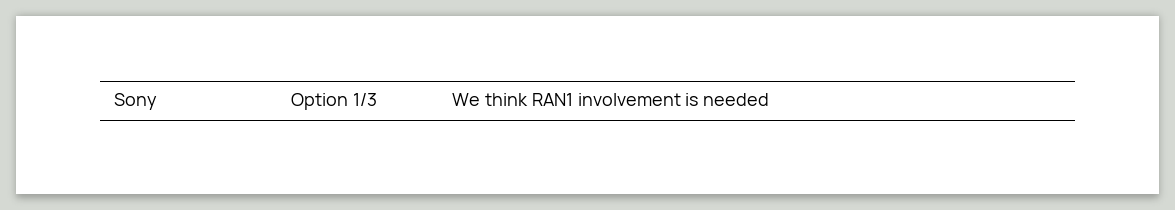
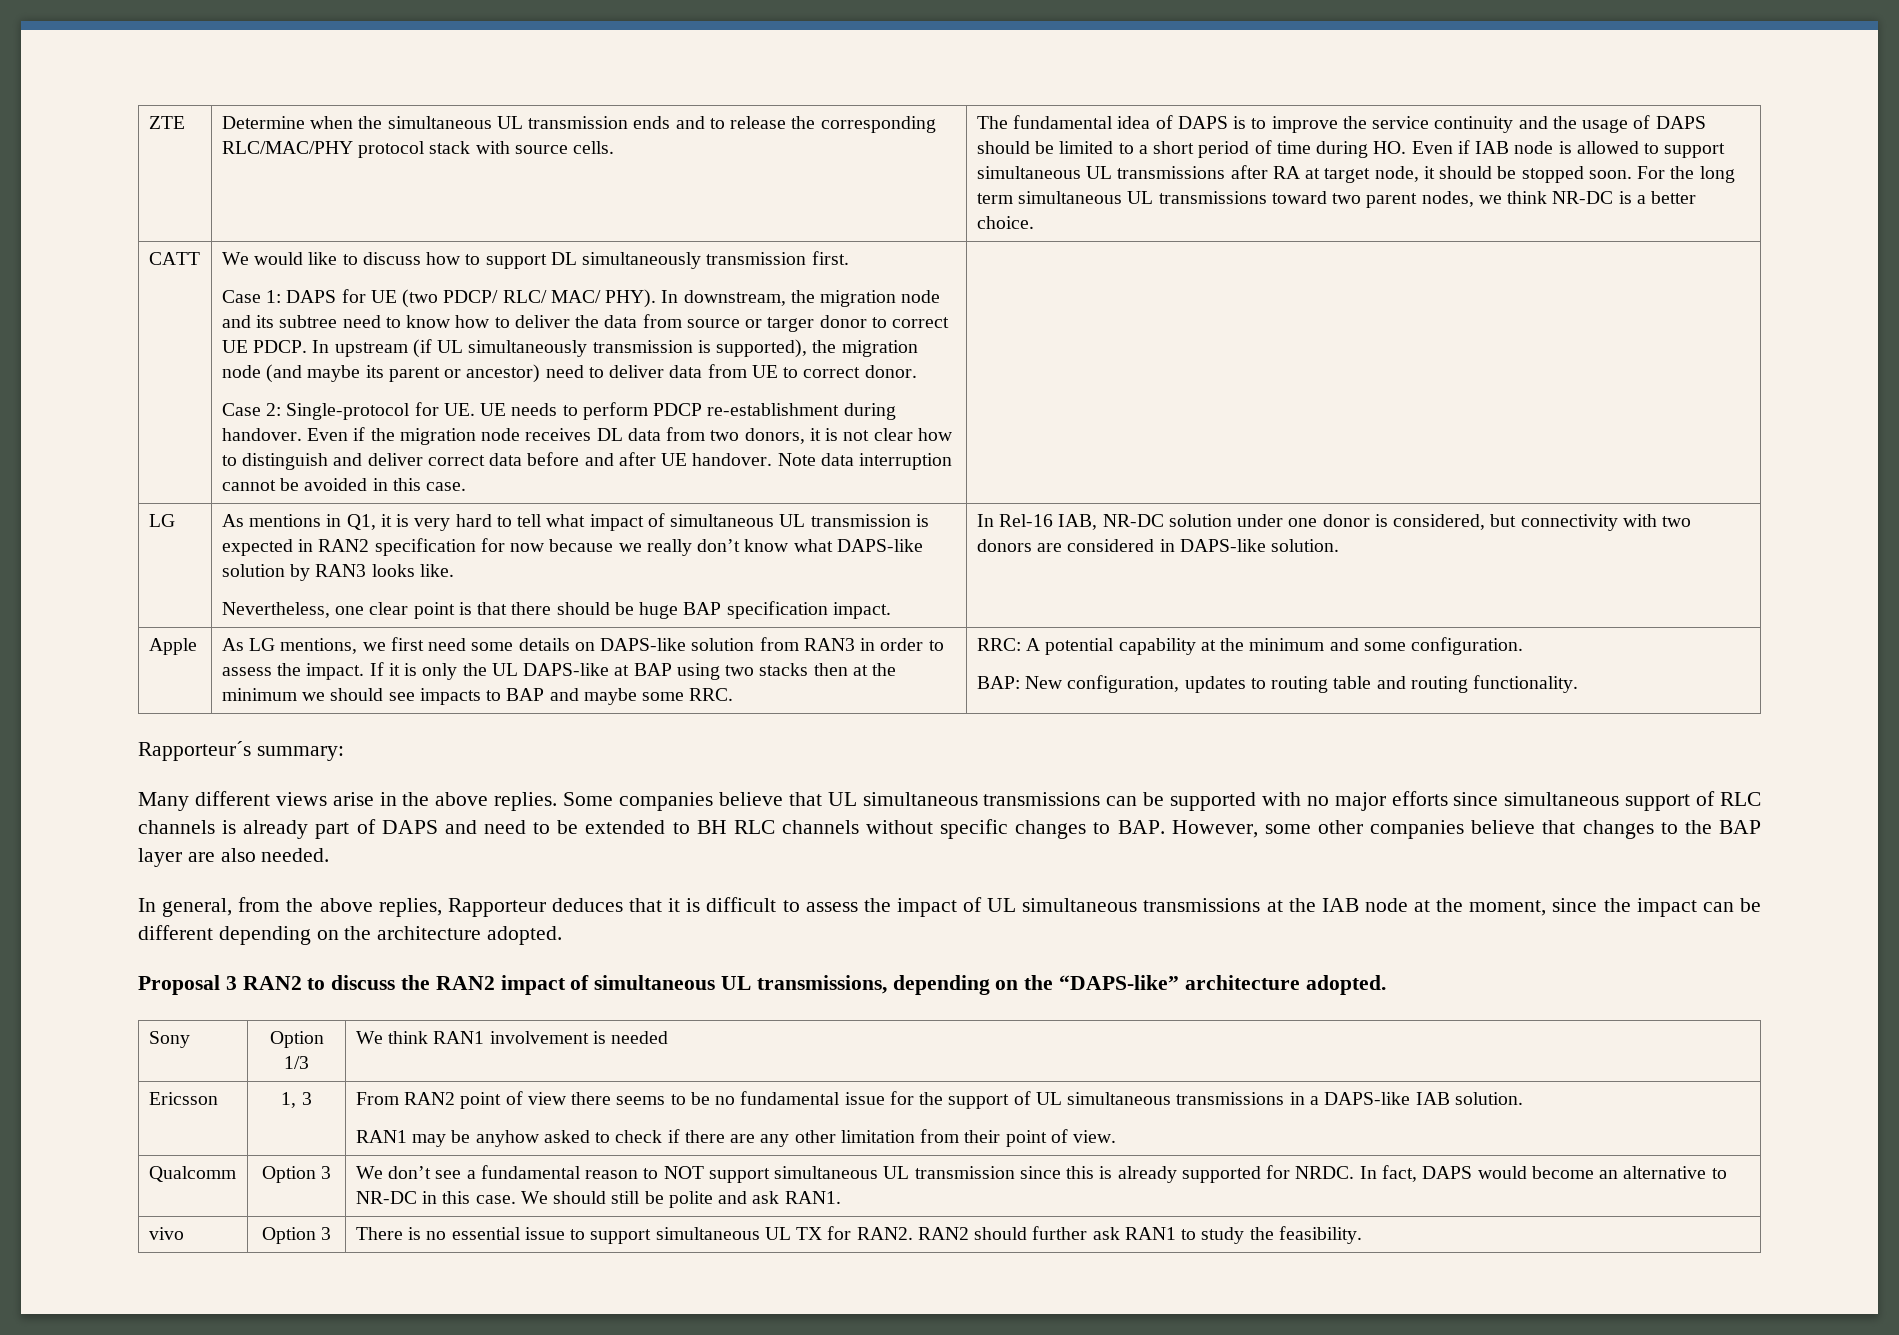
+ ZTE | Determine when the simultaneous UL transmission ends and to release the corresponding RLC/MAC/PHY protocol stack with source cells. | The fundamental idea of DAPS is to improve the service continuity and the usage of DAPS should be limited to a short period of time during HO. Even if IAB node is allowed to support simultaneous UL transmissions after RA at target node, it should be stopped soon. For the long term simultaneous UL transmissions toward two parent nodes, we think NR-DC is a better choice.
+ CATT | We would like to discuss how to support DL simultaneously transmission first.
+ Case 1: DAPS for UE (two PDCP/ RLC/ MAC/ PHY). In downstream, the migration node and its subtree need to know how to deliver the data from source or targer donor to correct UE PDCP. In upstream (if UL simultaneously transmission is supported), the migration node (and maybe its parent or ancestor) need to deliver data from UE to correct donor.
+ Case 2: Single-protocol for UE. UE needs to perform PDCP re-establishment during handover. Even if the migration node receives DL data from two donors, it is not clear how to distinguish and deliver correct data before and after UE handover. Note data interruption cannot be avoided in this case. |
+ LG | As mentions in Q1, it is very hard to tell what impact of simultaneous UL transmission is expected in RAN2 specification for now because we really don’t know what DAPS-like solution by RAN3 looks like.
+ Nevertheless, one clear point is that there should be huge BAP specification impact. | In Rel-16 IAB, NR-DC solution under one donor is considered, but connectivity with two donors are considered in DAPS-like solution.
+ Apple | As LG mentions, we first need some details on DAPS-like solution from RAN3 in order to assess the impact. If it is only the UL DAPS-like at BAP using two stacks then at the minimum we should see impacts to BAP and maybe some RRC. | RRC: A potential capability at the minimum and some configuration.
+ BAP: New configuration, updates to routing table and routing functionality.
+ Rapporteur´s summary:
+ Many different views arise in the above replies. Some companies believe that UL simultaneous transmissions can be supported with no major efforts since simultaneous support of RLC channels is already part of DAPS and need to be extended to BH RLC channels without specific changes to BAP. However, some other companies believe that changes to the BAP layer are also needed.
+ In general, from the above replies, Rapporteur deduces that it is difficult to assess the impact of UL simultaneous transmissions at the IAB node at the moment, since the impact can be different depending on the architecture adopted.
+ Proposal 3 RAN2 to discuss the RAN2 impact of simultaneous UL transmissions, depending on the “DAPS-like” architecture adopted.
+ Ericsson | 1, 3 | From RAN2 point of view there seems to be no fundamental issue for the support of UL simultaneous transmissions in a DAPS-like IAB solution.
+ RAN1 may be anyhow asked to check if there are any other limitation from their point of view.
+ Qualcomm | Option 3 | We don’t see a fundamental reason to NOT support simultaneous UL transmission since this is already supported for NRDC. In fact, DAPS would become an alternative to NR-DC in this case. We should still be polite and ask RAN1.
+ vivo | Option 3 | There is no essential issue to support simultaneous UL TX for RAN2. RAN2 should further ask RAN1 to study the feasibility.

